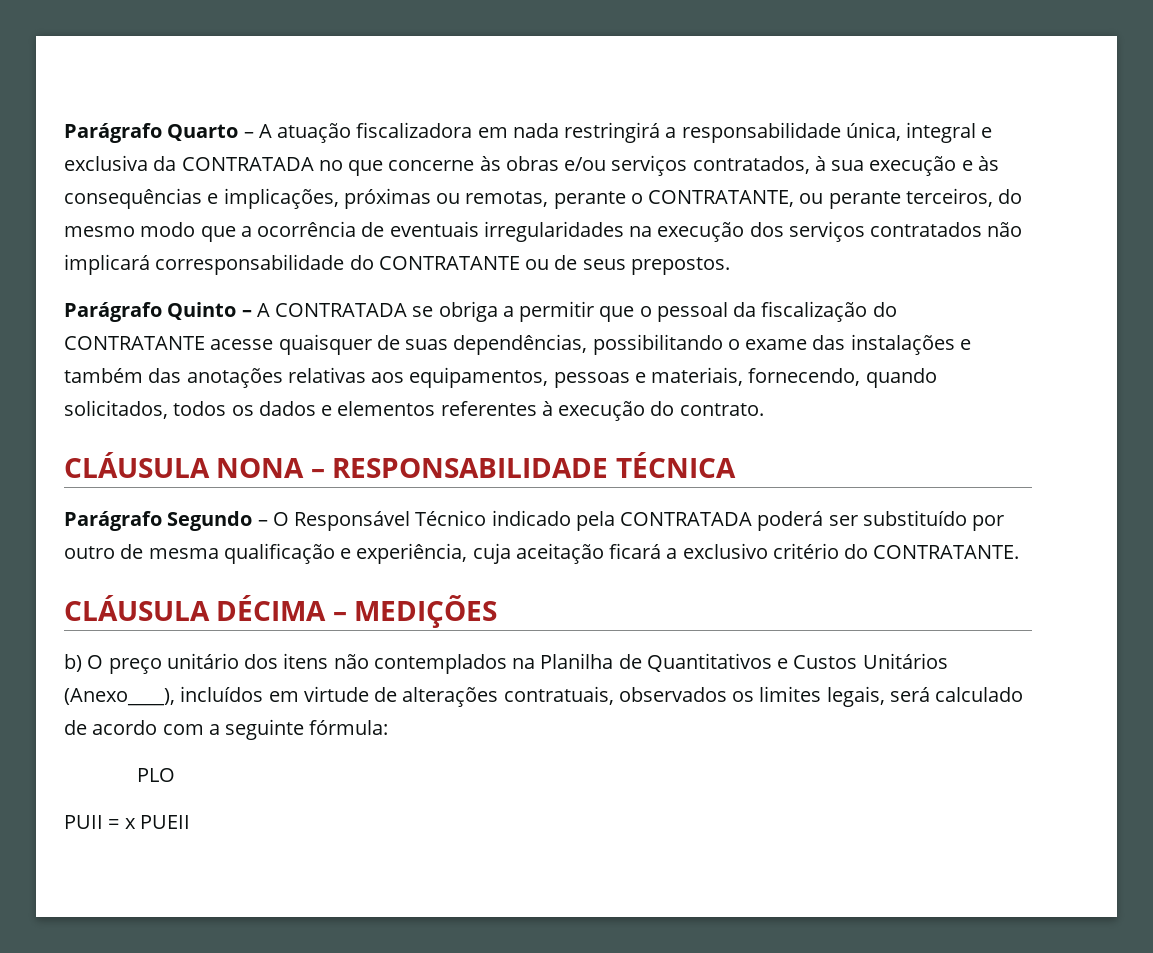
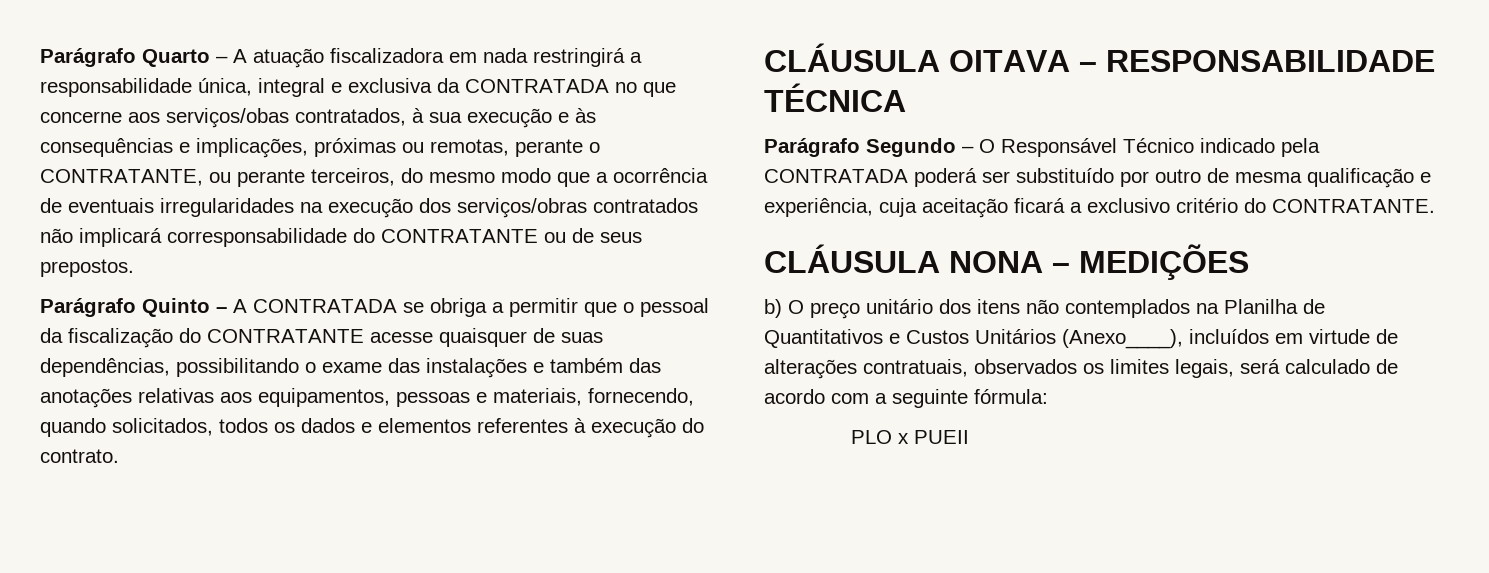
- Parágrafo Quarto – A atuação fiscalizadora em nada restringirá a responsabilidade única, integral e exclusiva da CONTRATADA no que concerne às obras e/ou serviços contratados, à sua execução e às consequências e implicações, próximas ou remotas, perante o CONTRATANTE, ou perante terceiros, do mesmo modo que a ocorrência de eventuais irregularidades na execução dos serviços contratados não implicará corresponsabilidade do CONTRATANTE ou de seus prepostos.
+ Parágrafo Quarto – A atuação fiscalizadora em nada restringirá a responsabilidade única, integral e exclusiva da CONTRATADA no que concerne aos serviços/obas contratados, à sua execução e às consequências e implicações, próximas ou remotas, perante o CONTRATANTE, ou perante terceiros, do mesmo modo que a ocorrência de eventuais irregularidades na execução dos serviços/obras contratados não implicará corresponsabilidade do CONTRATANTE ou de seus prepostos.
- CLÁUSULA NONA – RESPONSABILIDADE TÉCNICA
+ CLÁUSULA OITAVA – RESPONSABILIDADE TÉCNICA
- CLÁUSULA DÉCIMA – MEDIÇÕES
+ CLÁUSULA NONA – MEDIÇÕES
- PLO
- PUII = x PUEII
+ PLO x PUEII

